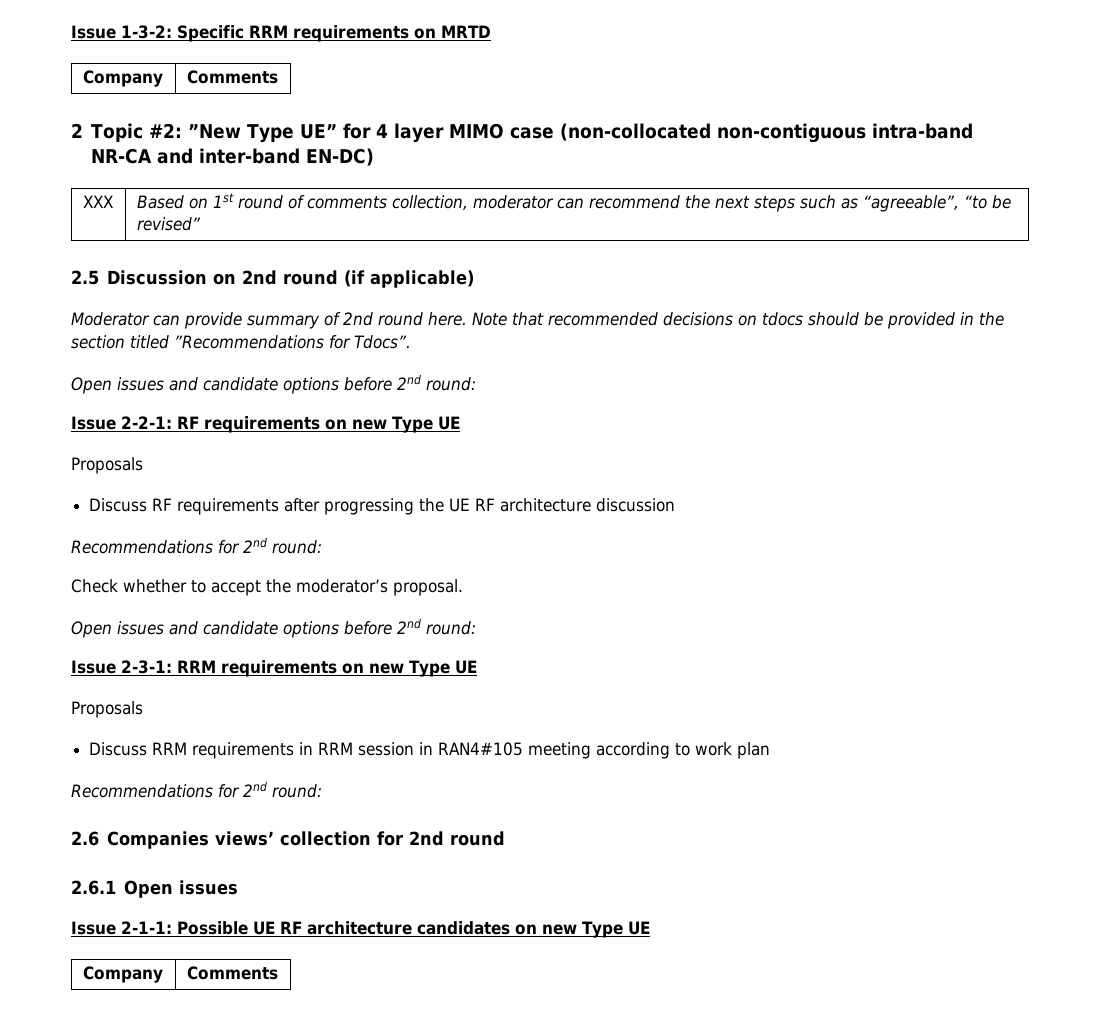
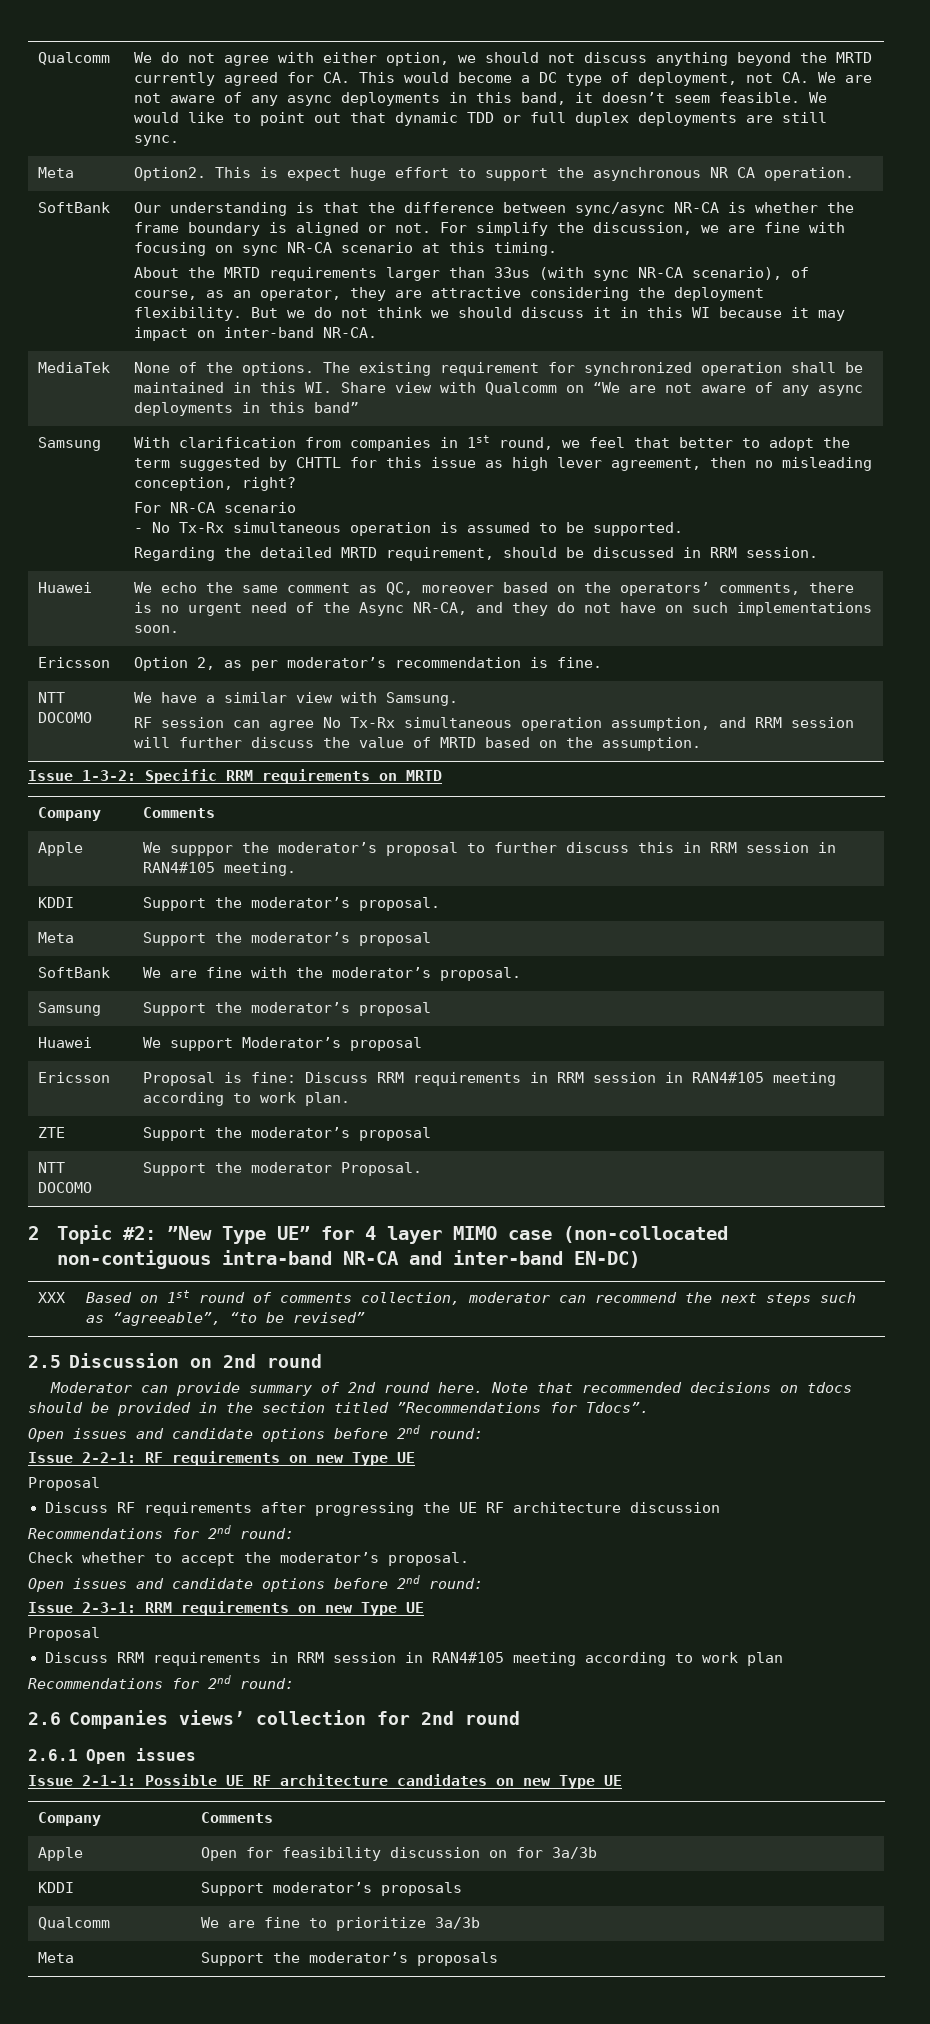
+ Qualcomm | We do not agree with either option, we should not discuss anything beyond the MRTD currently agreed for CA. This would become a DC type of deployment, not CA. We are not aware of any async deployments in this band, it doesn’t seem feasible. We would like to point out that dynamic TDD or full duplex deployments are still sync.
+ Meta | Option2. This is expect huge effort to support the asynchronous NR CA operation.
+ SoftBank | Our understanding is that the difference between sync/async NR-CA is whether the frame boundary is aligned or not. For simplify the discussion, we are fine with focusing on sync NR-CA scenario at this timing.
+ About the MRTD requirements larger than 33us (with sync NR-CA scenario), of course, as an operator, they are attractive considering the deployment flexibility. But we do not think we should discuss it in this WI because it may impact on inter-band NR-CA.
+ MediaTek | None of the options. The existing requirement for synchronized operation shall be maintained in this WI. Share view with Qualcomm on “We are not aware of any async deployments in this band”
+ Samsung | With clarification from companies in 1st round, we feel that better to adopt the term suggested by CHTTL for this issue as high lever agreement, then no misleading conception, right?
+ For NR-CA scenario
+ - No Tx-Rx simultaneous operation is assumed to be supported.
+ Regarding the detailed MRTD requirement, should be discussed in RRM session.
+ Huawei | We echo the same comment as QC, moreover based on the operators’ comments, there is no urgent need of the Async NR-CA, and they do not have on such implementations soon.
+ Ericsson | Option 2, as per moderator’s recommendation is fine.
+ NTT DOCOMO | We have a similar view with Samsung.
+ RF session can agree No Tx-Rx simultaneous operation assumption, and RRM session will further discuss the value of MRTD based on the assumption.
+ Apple | We supppor the moderator’s proposal to further discuss this in RRM session in RAN4#105 meeting.
+ KDDI | Support the moderator’s proposal.
+ Meta | Support the moderator’s proposal
+ SoftBank | We are fine with the moderator’s proposal.
+ Samsung | Support the moderator’s proposal
+ Huawei | We support Moderator’s proposal
+ Ericsson | Proposal is fine: Discuss RRM requirements in RRM session in RAN4#105 meeting according to work plan.
+ ZTE | Support the moderator’s proposal
+ NTT DOCOMO | Support the moderator Proposal.
- 2.5 Discussion on 2nd round (if applicable)
+ 2.5 Discussion on 2nd round
  Issue 2-2-1: RF requirements on new Type UE
- Proposals
+ Proposal
  Issue 2-3-1: RRM requirements on new Type UE
- Proposals
+ Proposal
+ Apple | Open for feasibility discussion on for 3a/3b
+ KDDI | Support moderator’s proposals
+ Qualcomm | We are fine to prioritize 3a/3b
+ Meta | Support the moderator’s proposals

